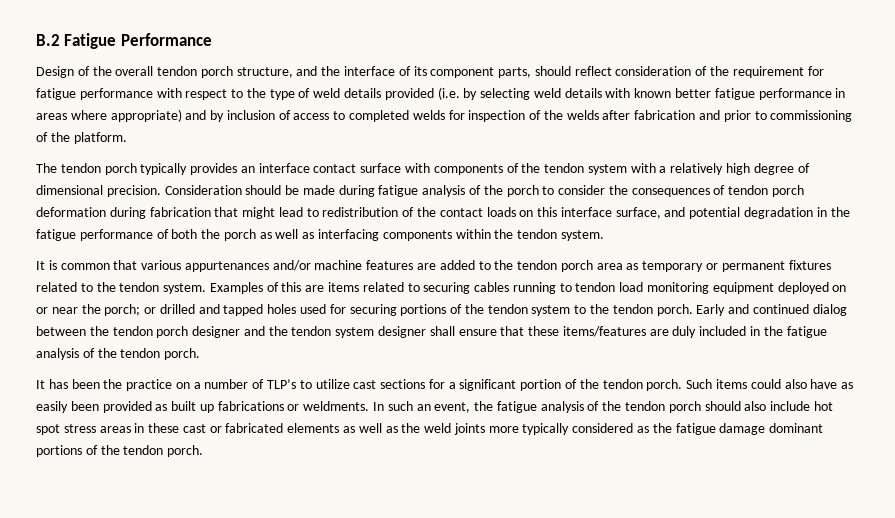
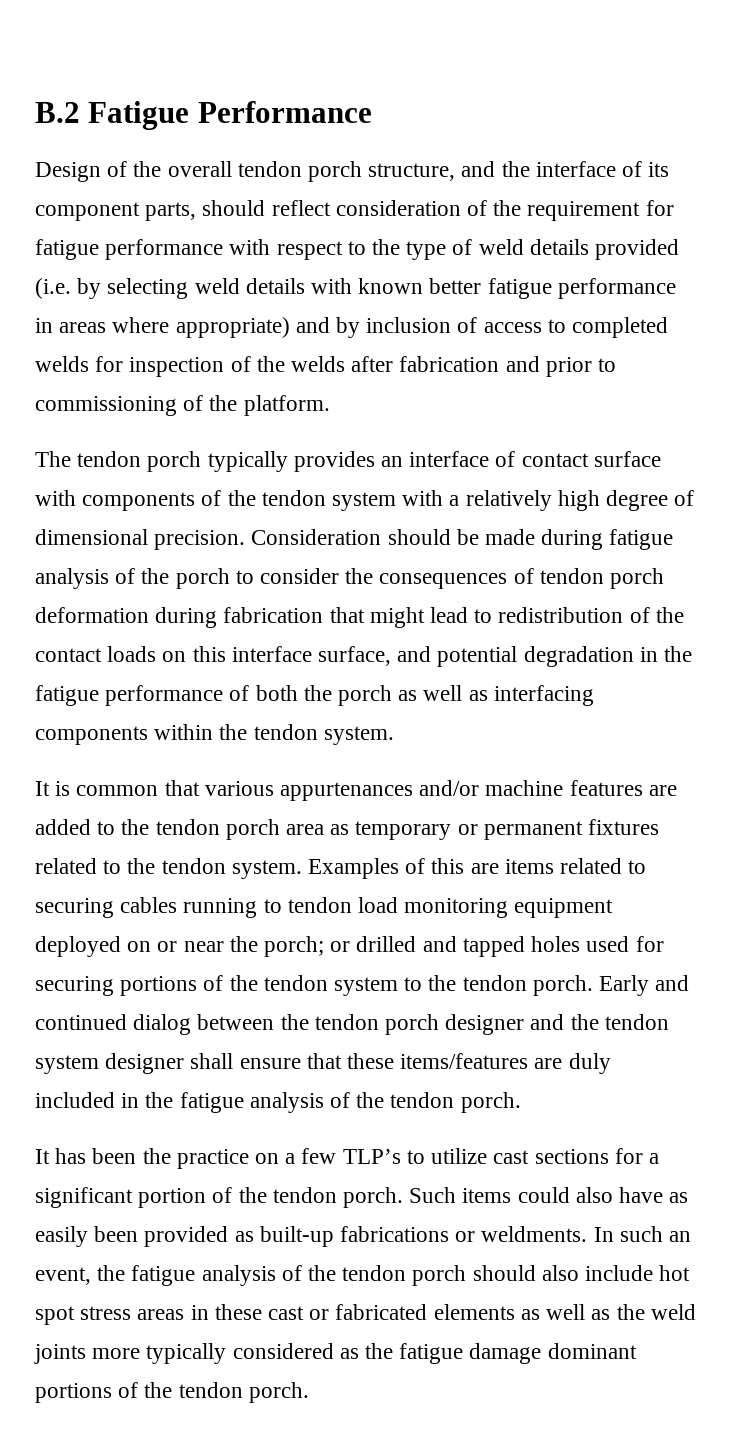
- The tendon porch typically provides an interface contact surface with components of the tendon system with a relatively high degree of dimensional precision.
+ The tendon porch typically provides an interface of contact surface with components of the tendon system with a relatively high degree of dimensional precision.
- It has been the practice on a number of TLP’s to utilize cast sections for a significant portion of the tendon porch.
+ It has been the practice on a few TLP’s to utilize cast sections for a significant portion of the tendon porch.
- Such items could also have as easily been provided as built up fabrications or weldments.
+ Such items could also have as easily been provided as built-up fabrications or weldments.

